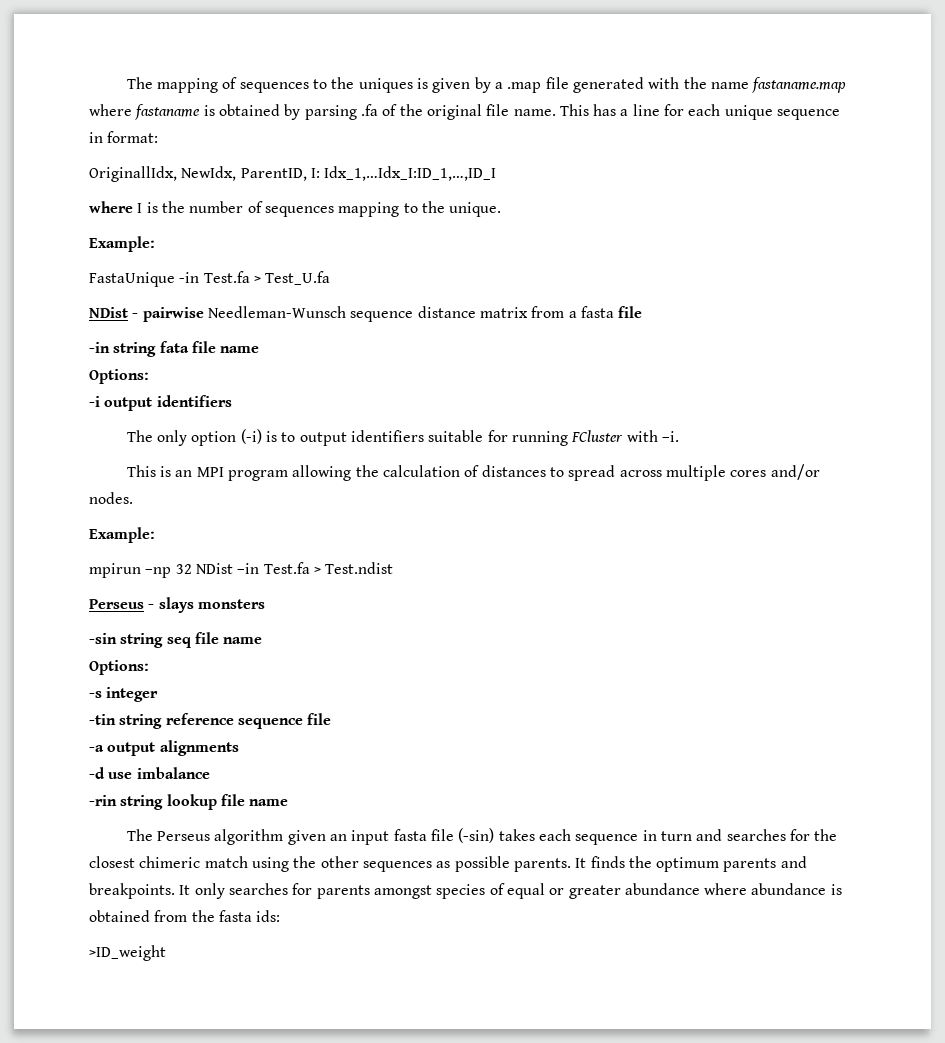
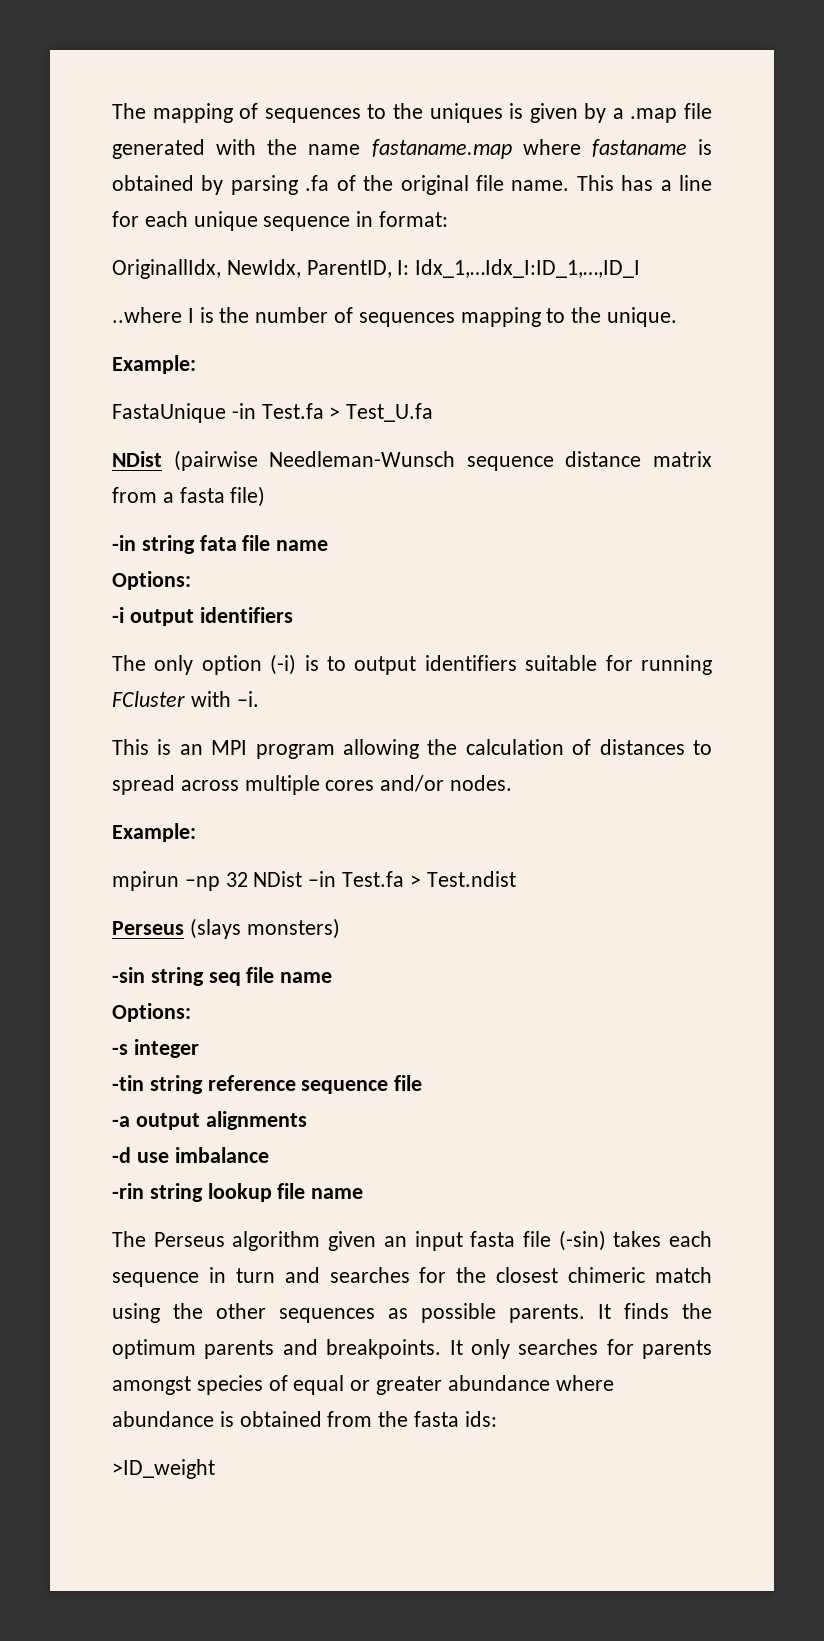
- where I is the number of sequences mapping to the unique.
+ ..where I is the number of sequences mapping to the unique.
- NDist - pairwise Needleman-Wunsch sequence distance matrix from a fasta file
+ NDist (pairwise Needleman-Wunsch sequence distance matrix from a fasta file)
- Perseus - slays monsters
+ Perseus (slays monsters)

